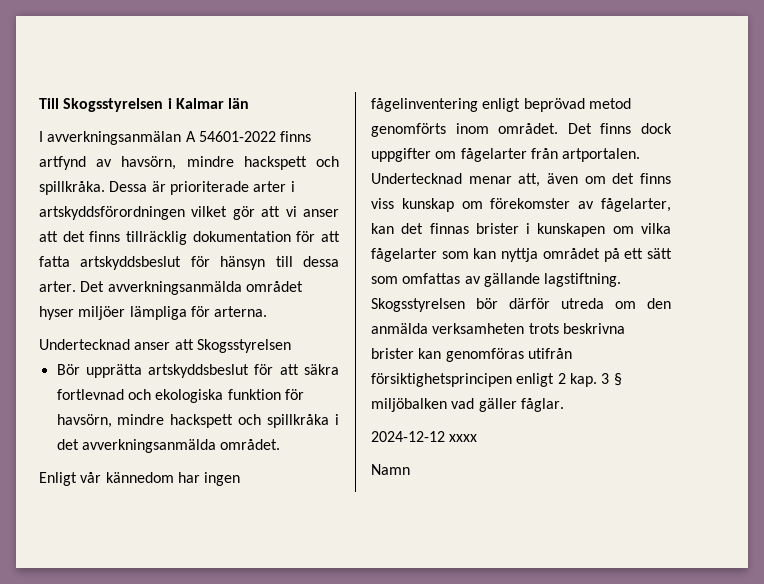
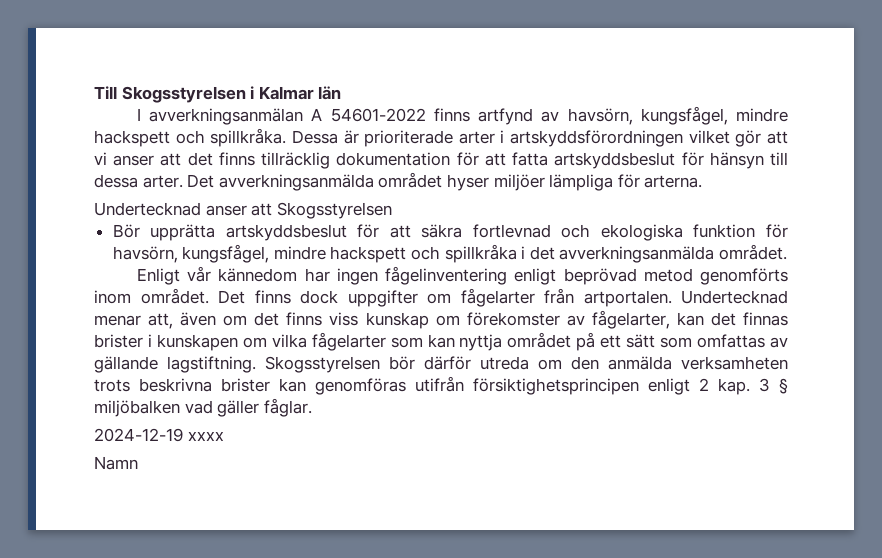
- I avverkningsanmälan A 54601-2022 finns artfynd av havsörn, mindre hackspett och spillkråka.
+ I avverkningsanmälan A 54601-2022 finns artfynd av havsörn, kungsfågel, mindre hackspett och spillkråka.
- Bör upprätta artskyddsbeslut för att säkra fortlevnad och ekologiska funktion för havsörn, mindre hackspett och spillkråka i det avverkningsanmälda området.
+ Bör upprätta artskyddsbeslut för att säkra fortlevnad och ekologiska funktion för havsörn, kungsfågel, mindre hackspett och spillkråka i det avverkningsanmälda området.
- 2024-12-12 xxxx
+ 2024-12-19 xxxx

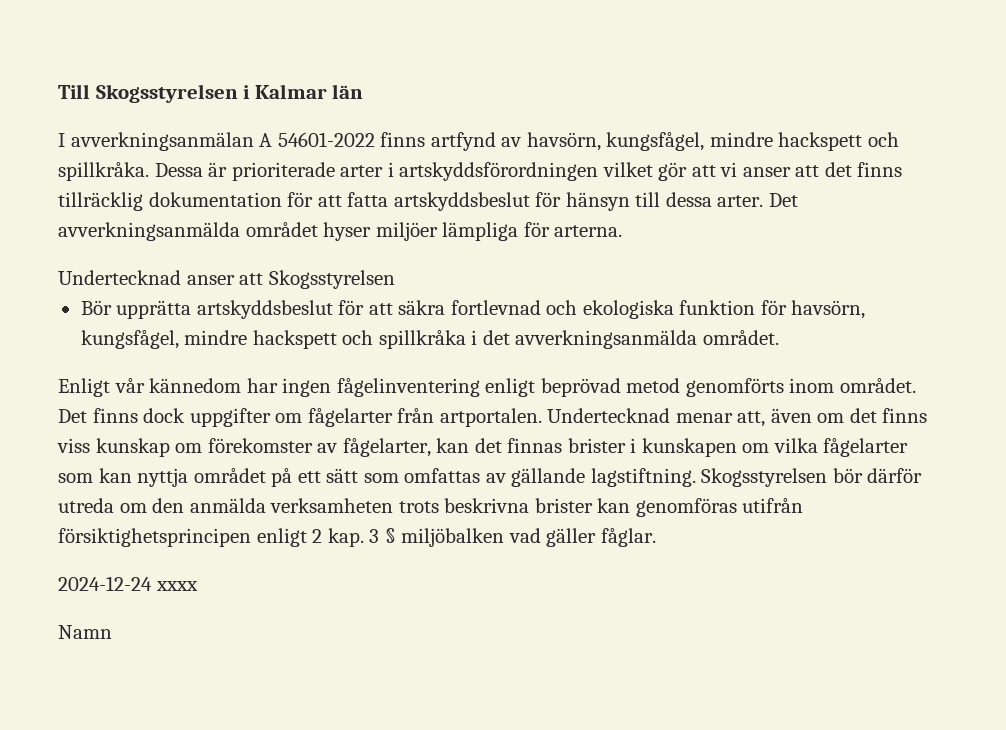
- 2024-12-19 xxxx
+ 2024-12-24 xxxx

